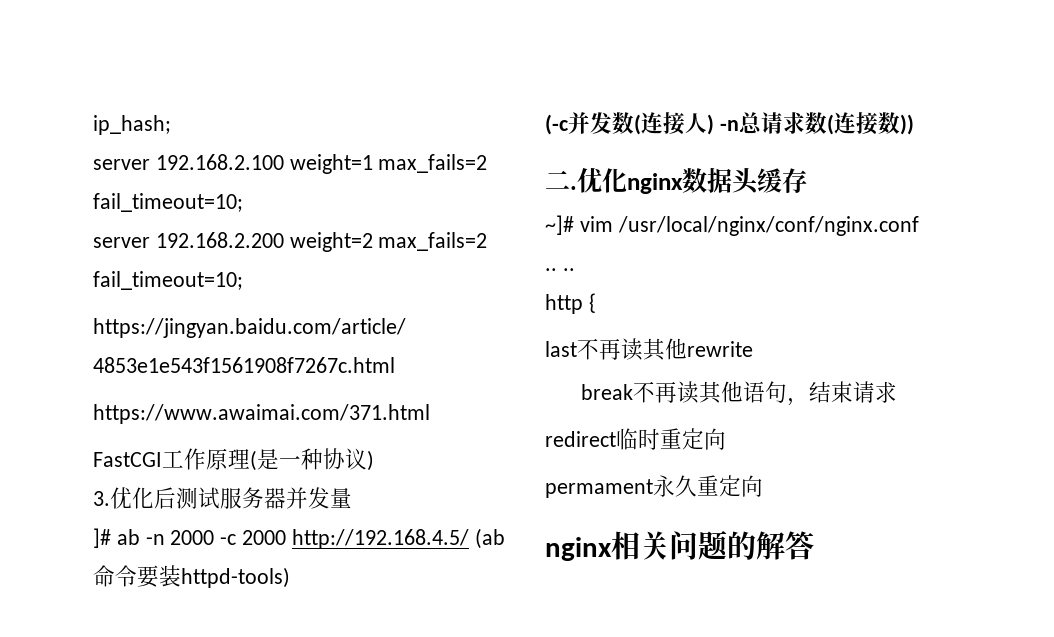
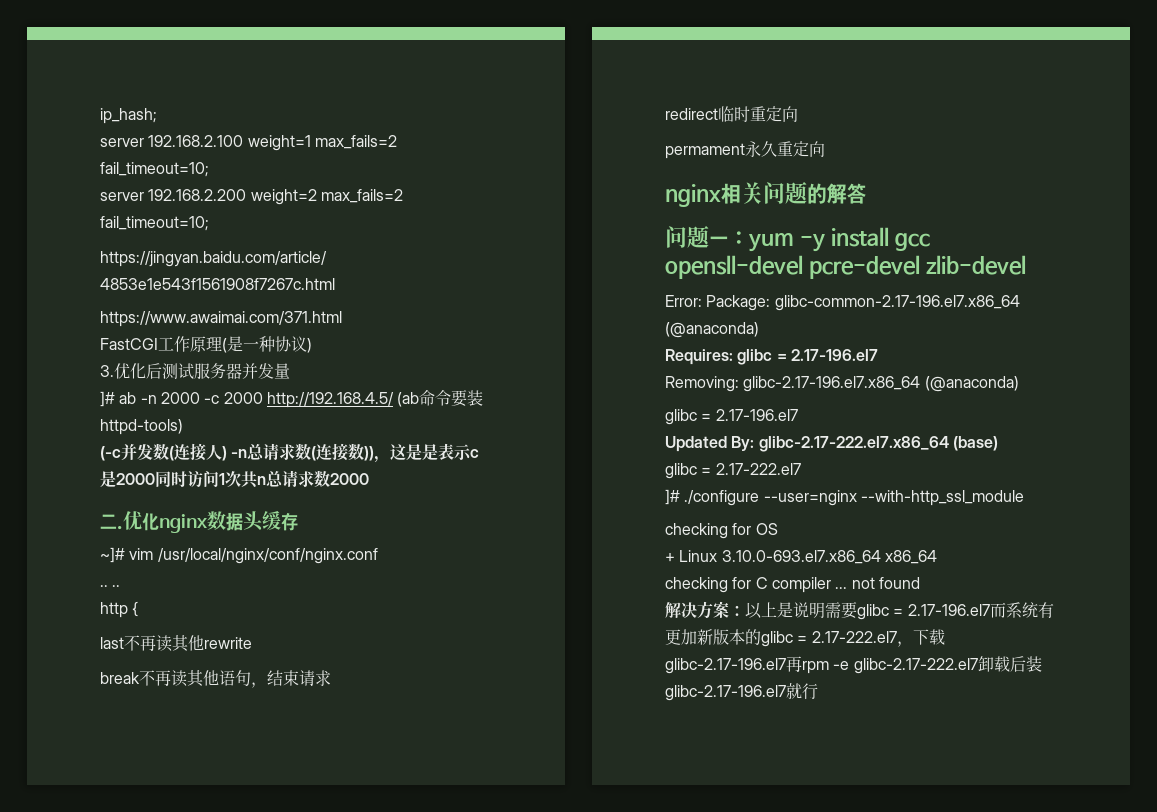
- (-c并发数(连接人) -n总请求数(连接数))
+ (-c并发数(连接人) -n总请求数(连接数))，这是是表示c是2000同时访问1次共n总请求数2000
+ 问题一：yum -y install gcc opensll-devel pcre-devel zlib-devel
+ Error: Package: glibc-common-2.17-196.el7.x86_64 (@anaconda)
+ Requires: glibc = 2.17-196.el7
+ Removing: glibc-2.17-196.el7.x86_64 (@anaconda)
+ glibc = 2.17-196.el7
+ Updated By: glibc-2.17-222.el7.x86_64 (base)
+ glibc = 2.17-222.el7
+ ]# ./configure --user=nginx --with-http_ssl_module
+ checking for OS
+ + Linux 3.10.0-693.el7.x86_64 x86_64
+ checking for C compiler ... not found
+ 解决方案：以上是说明需要glibc = 2.17-196.el7而系统有更加新版本的glibc = 2.17-222.el7，下载glibc-2.17-196.el7再rpm -e glibc-2.17-222.el7卸载后装glibc-2.17-196.el7就行

